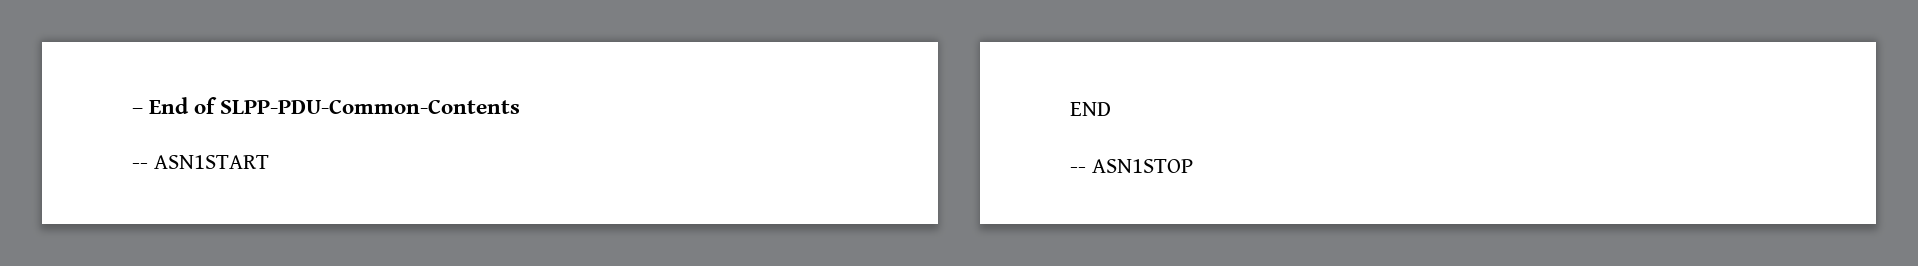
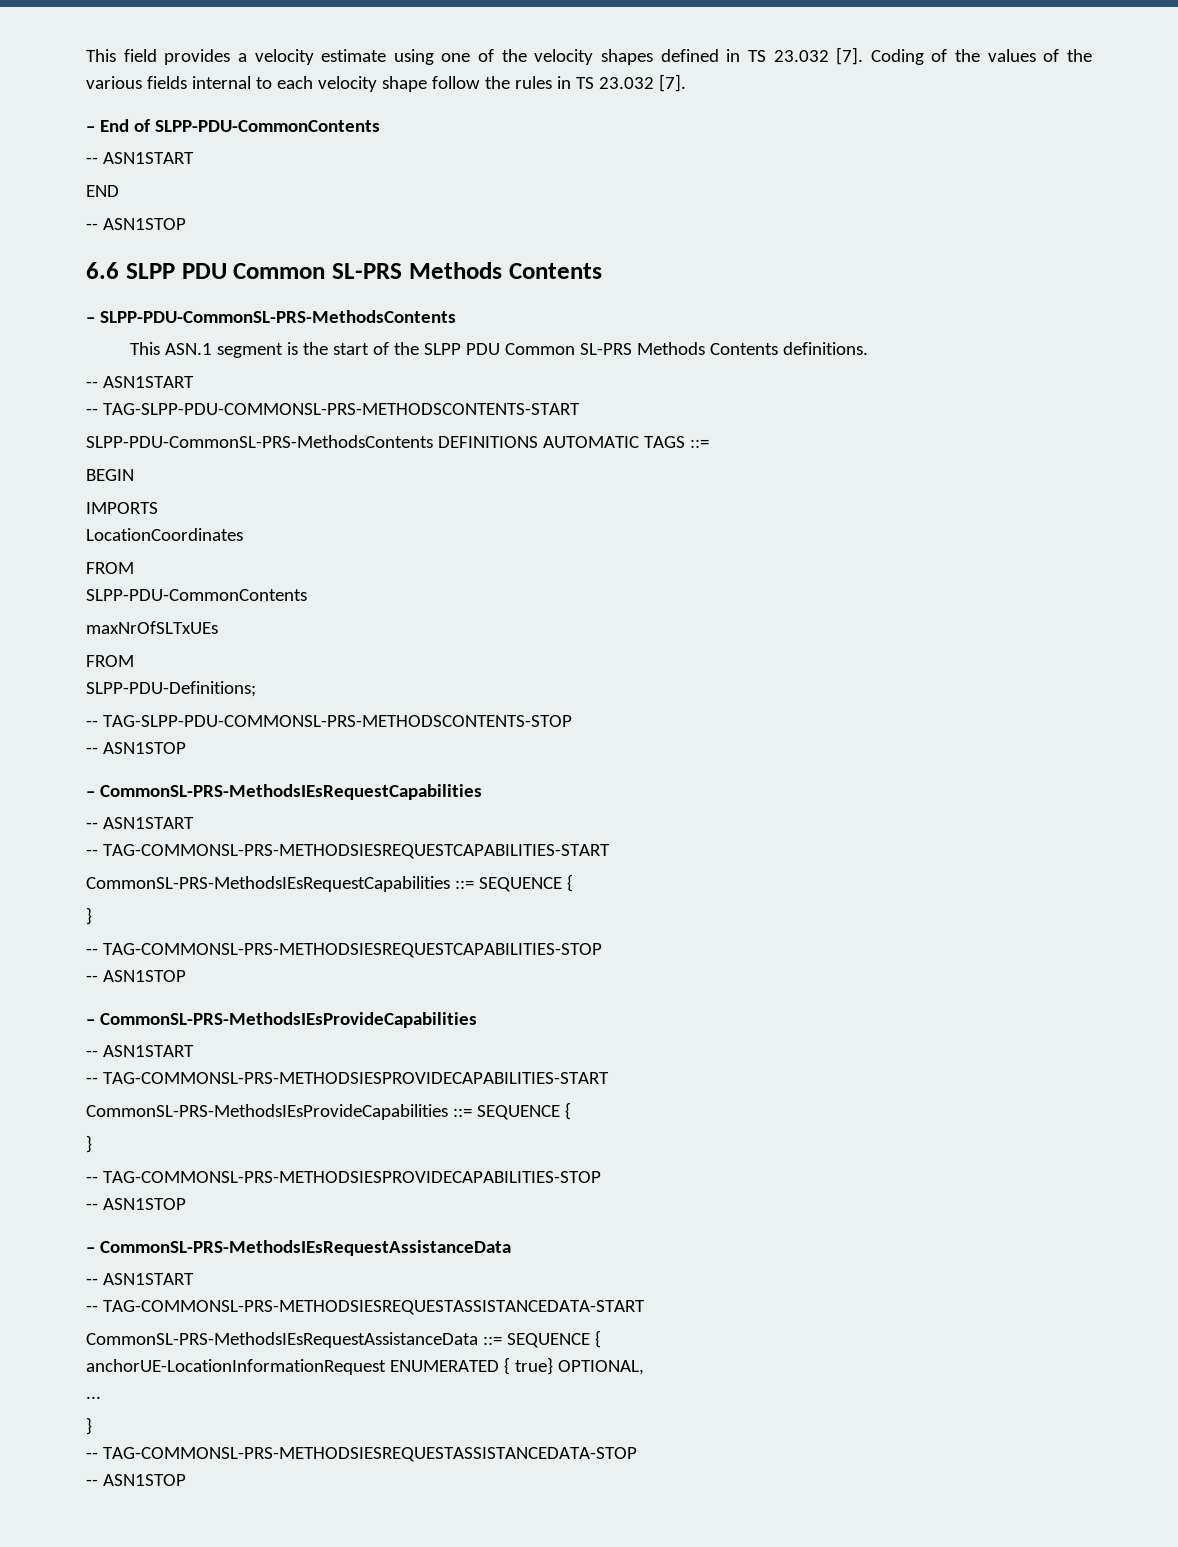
+ This field provides a velocity estimate using one of the velocity shapes defined in TS 23.032 [7]. Coding of the values of the various fields internal to each velocity shape follow the rules in TS 23.032 [7].
- – End of SLPP-PDU-Common-Contents
+ – End of SLPP-PDU-CommonContents
+ 6.6 SLPP PDU Common SL-PRS Methods Contents
+ – SLPP-PDU-CommonSL-PRS-MethodsContents
+ This ASN.1 segment is the start of the SLPP PDU Common SL-PRS Methods Contents definitions.
+ -- ASN1START
+ -- TAG-SLPP-PDU-COMMONSL-PRS-METHODSCONTENTS-START
+ SLPP-PDU-CommonSL-PRS-MethodsContents DEFINITIONS AUTOMATIC TAGS ::=
+ BEGIN
+ IMPORTS
+ LocationCoordinates
+ FROM
+ SLPP-PDU-CommonContents
+ maxNrOfSLTxUEs
+ FROM
+ SLPP-PDU-Definitions;
+ -- TAG-SLPP-PDU-COMMONSL-PRS-METHODSCONTENTS-STOP
+ -- ASN1STOP
+ – CommonSL-PRS-MethodsIEsRequestCapabilities
+ -- ASN1START
+ -- TAG-COMMONSL-PRS-METHODSIESREQUESTCAPABILITIES-START
+ CommonSL-PRS-MethodsIEsRequestCapabilities ::= SEQUENCE {
+ }
+ -- TAG-COMMONSL-PRS-METHODSIESREQUESTCAPABILITIES-STOP
+ -- ASN1STOP
+ – CommonSL-PRS-MethodsIEsProvideCapabilities
+ -- ASN1START
+ -- TAG-COMMONSL-PRS-METHODSIESPROVIDECAPABILITIES-START
+ CommonSL-PRS-MethodsIEsProvideCapabilities ::= SEQUENCE {
+ }
+ -- TAG-COMMONSL-PRS-METHODSIESPROVIDECAPABILITIES-STOP
+ -- ASN1STOP
+ – CommonSL-PRS-MethodsIEsRequestAssistanceData
+ -- ASN1START
+ -- TAG-COMMONSL-PRS-METHODSIESREQUESTASSISTANCEDATA-START
+ CommonSL-PRS-MethodsIEsRequestAssistanceData ::= SEQUENCE {
+ anchorUE-LocationInformationRequest ENUMERATED { true} OPTIONAL,
+ ...
+ }
+ -- TAG-COMMONSL-PRS-METHODSIESREQUESTASSISTANCEDATA-STOP
+ -- ASN1STOP

